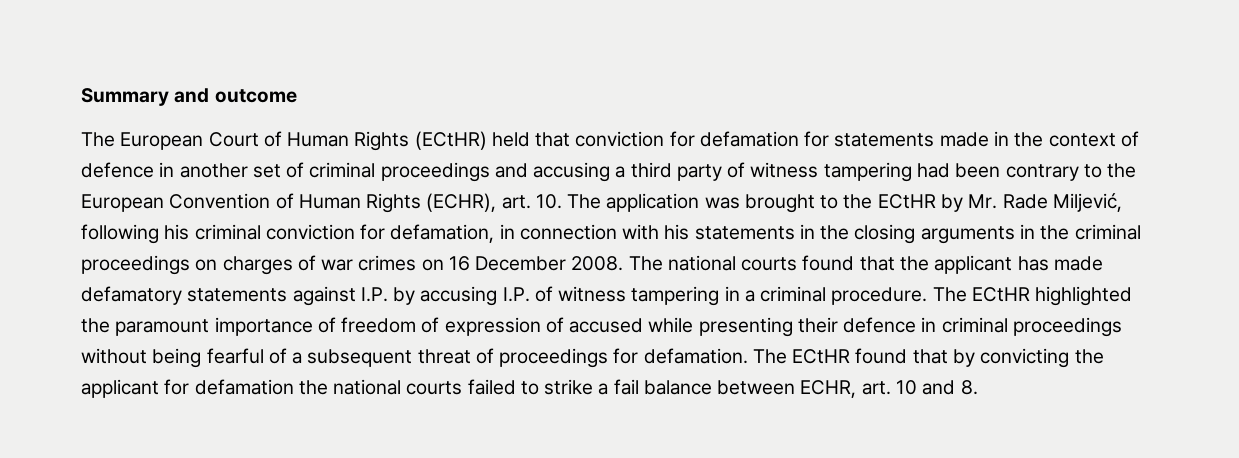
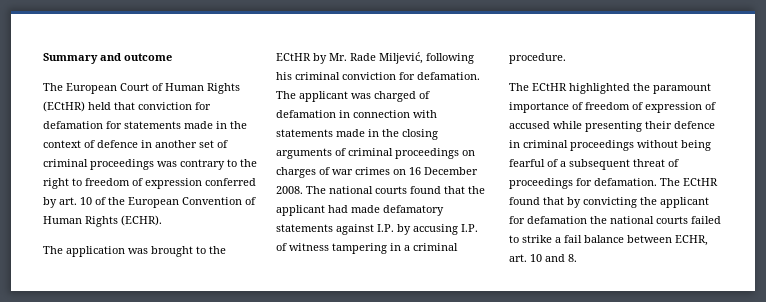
- The European Court of Human Rights (ECtHR) held that conviction for defamation for statements made in the context of defence in another set of criminal proceedings and accusing a third party of witness tampering had been contrary to the European Convention of Human Rights (ECHR), art. 10. The application was brought to the ECtHR by Mr. Rade Miljević, following his criminal conviction for defamation, in connection with his statements in the closing arguments in the criminal proceedings on charges of war crimes on 16 December 2008.
+ The European Court of Human Rights (ECtHR) held that conviction for defamation for statements made in the context of defence in another set of criminal proceedings was contrary to the right to freedom of expression conferred by art. 10 of the European Convention of Human Rights (ECHR).
+ The application was brought to the ECtHR by Mr. Rade Miljević, following his criminal conviction for defamation. The applicant was charged of defamation in connection with statements made in the closing arguments of criminal proceedings on charges of war crimes on 16 December 2008.
- The national courts found that the applicant has made defamatory statements against I.P. by accusing I.P. of witness tampering in a criminal procedure. The ECtHR highlighted the paramount importance of freedom of expression of accused while presenting their defence in criminal proceedings without being fearful of a subsequent threat of proceedings for defamation.
+ The national courts found that the applicant had made defamatory statements against I.P. by accusing I.P. of witness tampering in a criminal procedure.
+ The ECtHR highlighted the paramount importance of freedom of expression of accused while presenting their defence in criminal proceedings without being fearful of a subsequent threat of proceedings for defamation.

